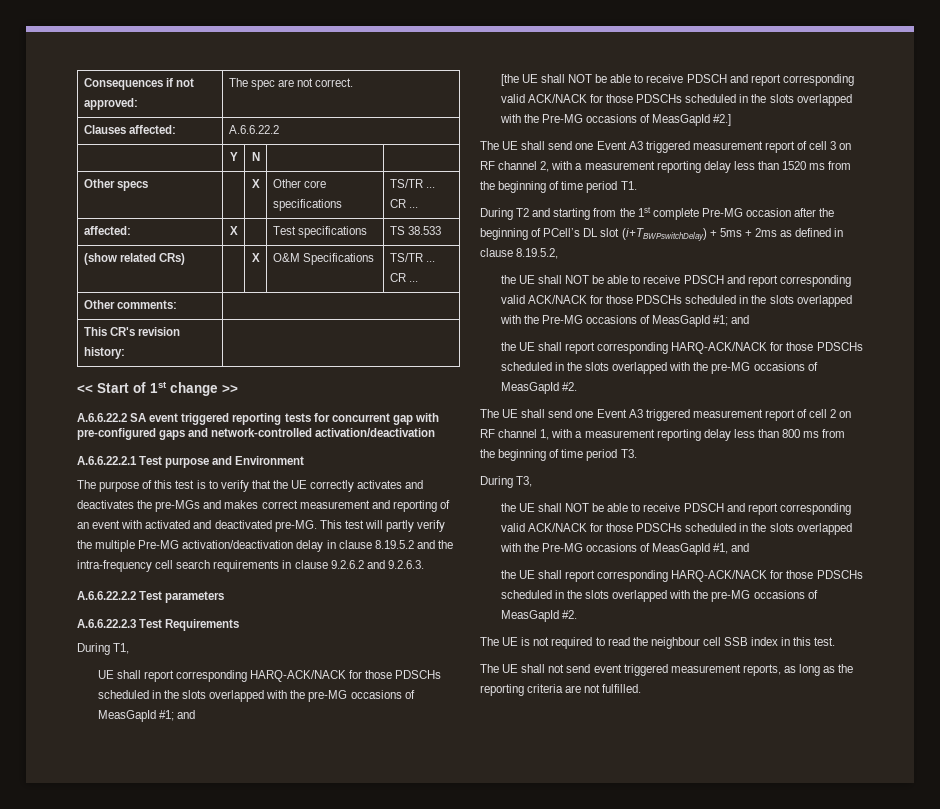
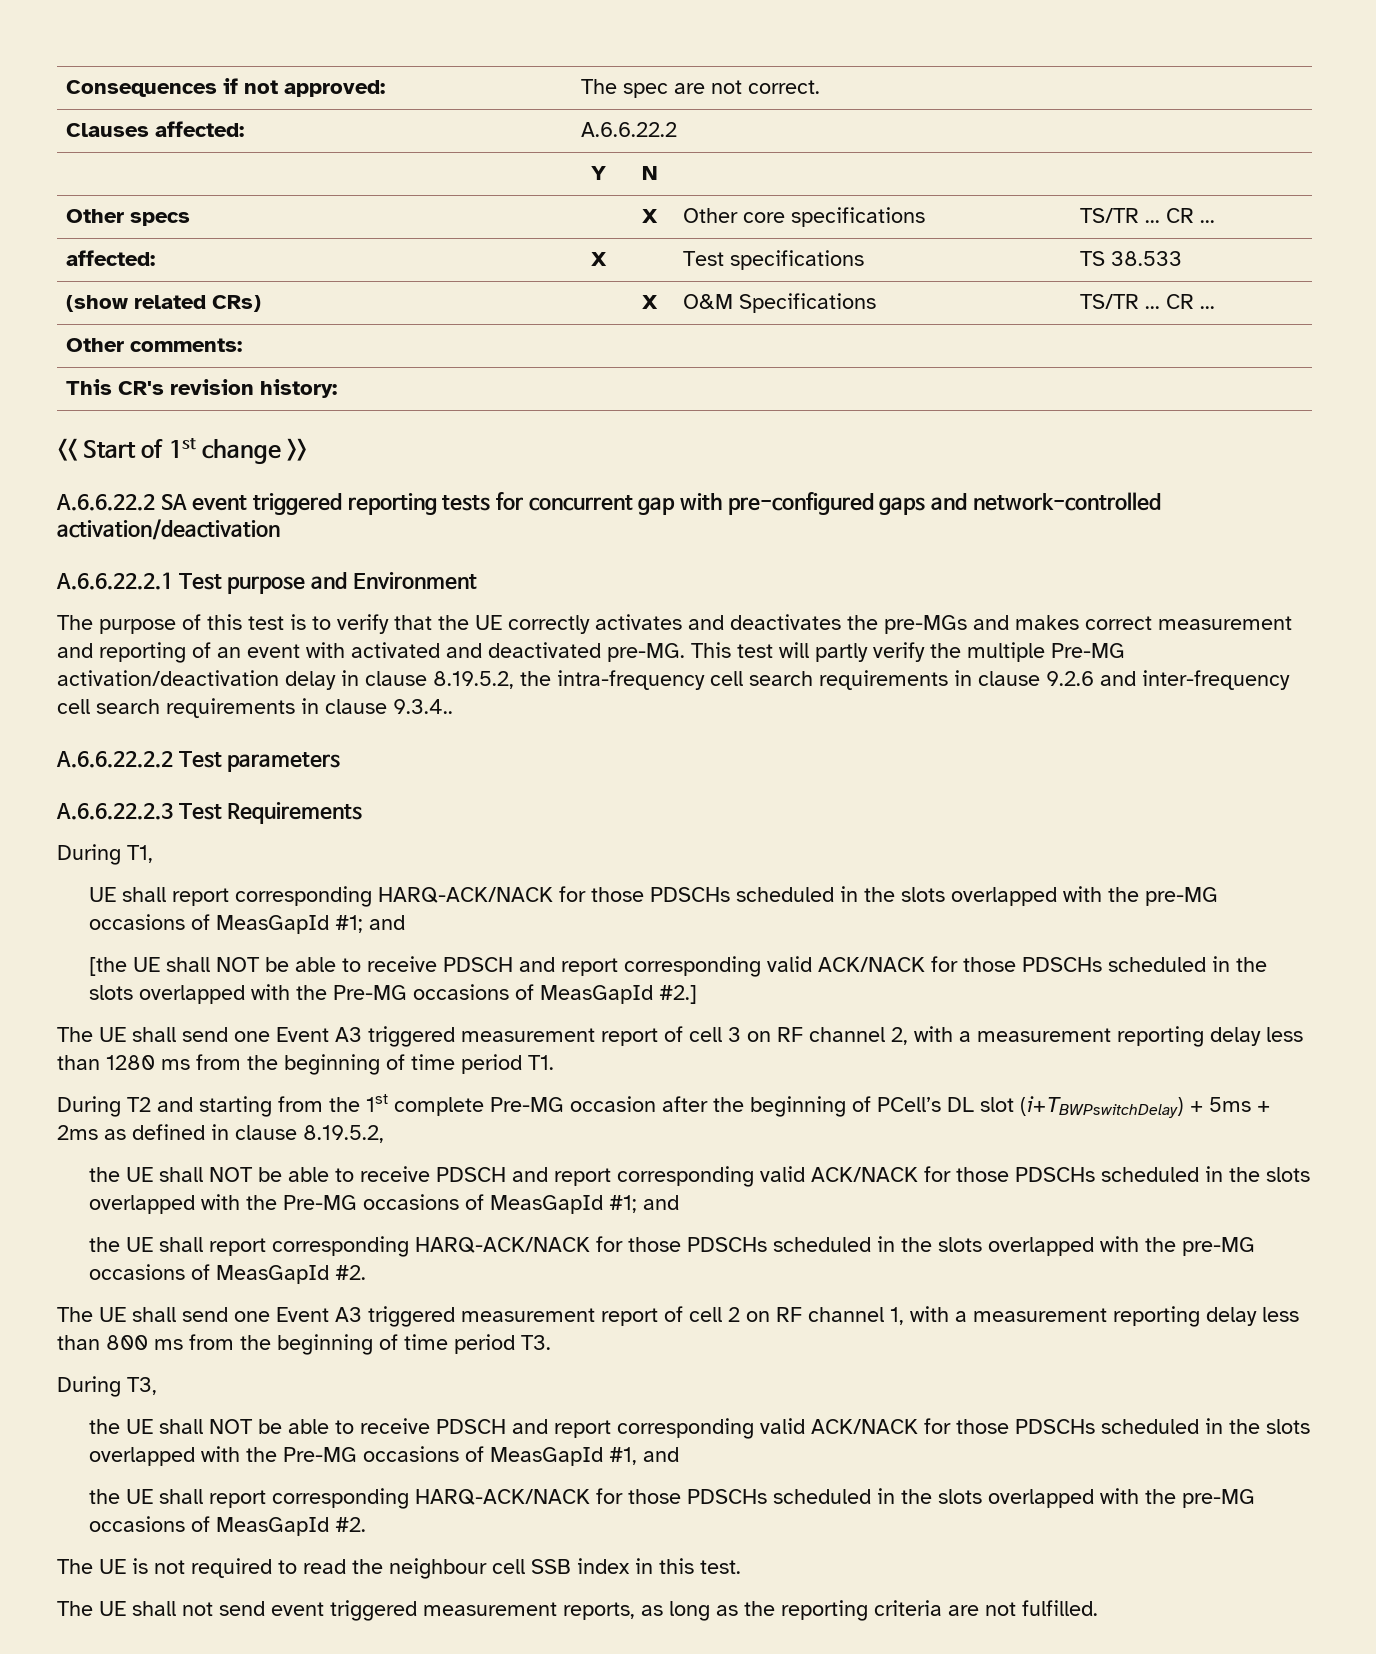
- This test will partly verify the multiple Pre-MG activation/deactivation delay in clause 8.19.5.2 and the intra-frequency cell search requirements in clause 9.2.6.2 and 9.2.6.3.
+ This test will partly verify the multiple Pre-MG activation/deactivation delay in clause 8.19.5.2, the intra-frequency cell search requirements in clause 9.2.6 and inter-frequency cell search requirements in clause 9.3.4..
- The UE shall send one Event A3 triggered measurement report of cell 3 on RF channel 2, with a measurement reporting delay less than 1520 ms from the beginning of time period T1.
+ The UE shall send one Event A3 triggered measurement report of cell 3 on RF channel 2, with a measurement reporting delay less than 1280 ms from the beginning of time period T1.

